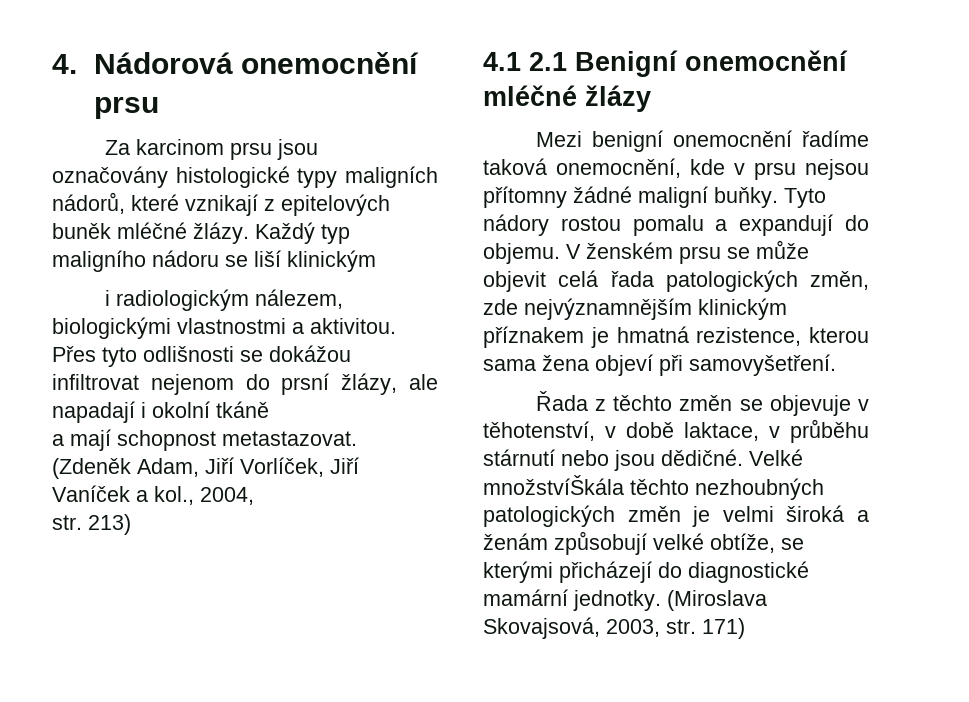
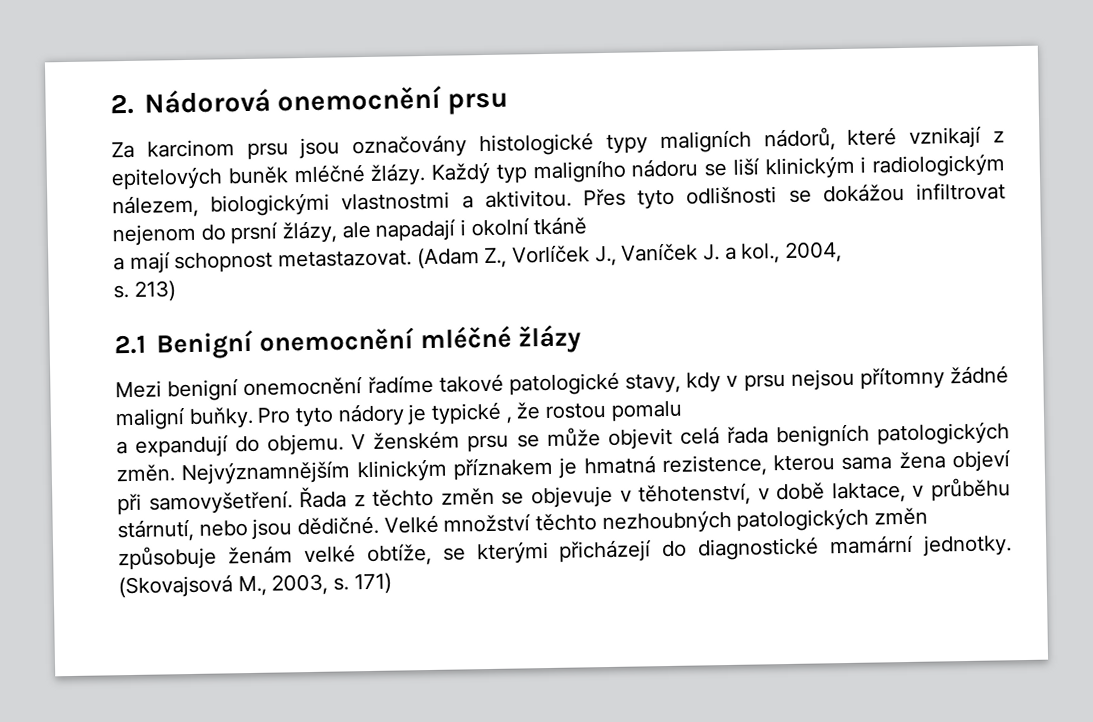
- 4. Nádorová onemocnění prsu
+ 2. Nádorová onemocnění prsu
- Každý typ maligního nádoru se liší klinickým
- i radiologickým nálezem, biologickými vlastnostmi a aktivitou.
+ Každý typ maligního nádoru se liší klinickým i radiologickým nálezem, biologickými vlastnostmi a aktivitou.
- (Zdeněk Adam, Jiří Vorlíček, Jiří Vaníček a kol., 2004,
+ (Adam Z., Vorlíček J., Vaníček J. a kol., 2004,
- str. 213)
+ s. 213)
- 4.1 2.1 Benigní onemocnění mléčné žlázy
+ 2.1 Benigní onemocnění mléčné žlázy
- Mezi benigní onemocnění řadíme taková onemocnění, kde v prsu nejsou přítomny žádné maligní buňky.
+ Mezi benigní onemocnění řadíme takové patologické stavy, kdy v prsu nejsou přítomny žádné maligní buňky.
- Tyto nádory rostou pomalu a expandují do objemu.
+ Pro tyto nádory je typické , že rostou pomalu
+ a expandují do objemu.
- V ženském prsu se může objevit celá řada patologických změn, zde nejvýznamnějším klinickým příznakem je hmatná rezistence, kterou sama žena objeví při samovyšetření.
- Řada z těchto změn se objevuje v těhotenství, v době laktace, v průběhu stárnutí nebo jsou dědičné.
+ V ženském prsu se může objevit celá řada benigních patologických změn. Nejvýznamnějším klinickým příznakem je hmatná rezistence, kterou sama žena objeví při samovyšetření. Řada z těchto změn se objevuje v těhotenství, v době laktace, v průběhu stárnutí, nebo jsou dědičné.
- Velké množstvíŠkála těchto nezhoubných patologických změn je velmi široká a ženám způsobují velké obtíže, se kterými přicházejí do diagnostické mamární jednotky.
+ Velké množství těchto nezhoubných patologických změn způsobuje ženám velké obtíže, se kterými přicházejí do diagnostické mamární jednotky.
- (Miroslava Skovajsová, 2003, str. 171)
+ (Skovajsová M., 2003, s. 171)

